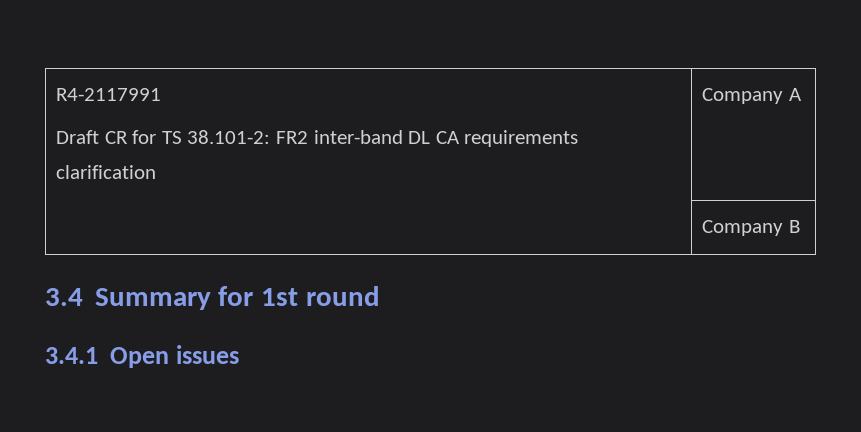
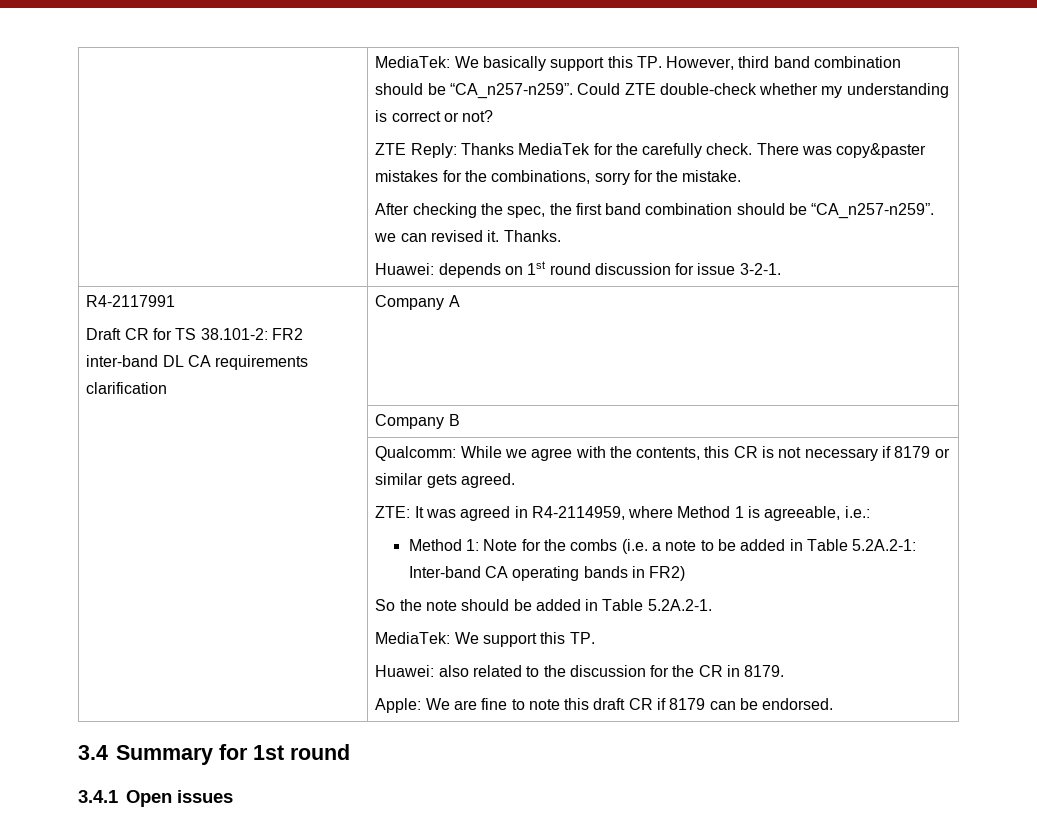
+ MediaTek: We basically support this TP. However, third band combination should be “CA_n257-n259”. Could ZTE double-check whether my understanding is correct or not?
+ ZTE Reply: Thanks MediaTek for the carefully check. There was copy&paster mistakes for the combinations, sorry for the mistake.
+ After checking the spec, the first band combination should be “CA_n257-n259”. we can revised it. Thanks.
+ Huawei: depends on 1st round discussion for issue 3-2-1.
+ Qualcomm: While we agree with the contents, this CR is not necessary if 8179 or similar gets agreed.
+ ZTE: It was agreed in R4-2114959, where Method 1 is agreeable, i.e.:
+ Method 1: Note for the combs (i.e. a note to be added in Table 5.2A.2-1: Inter-band CA operating bands in FR2)
+ So the note should be added in Table 5.2A.2-1.
+ MediaTek: We support this TP.
+ Huawei: also related to the discussion for the CR in 8179.
+ Apple: We are fine to note this draft CR if 8179 can be endorsed.

